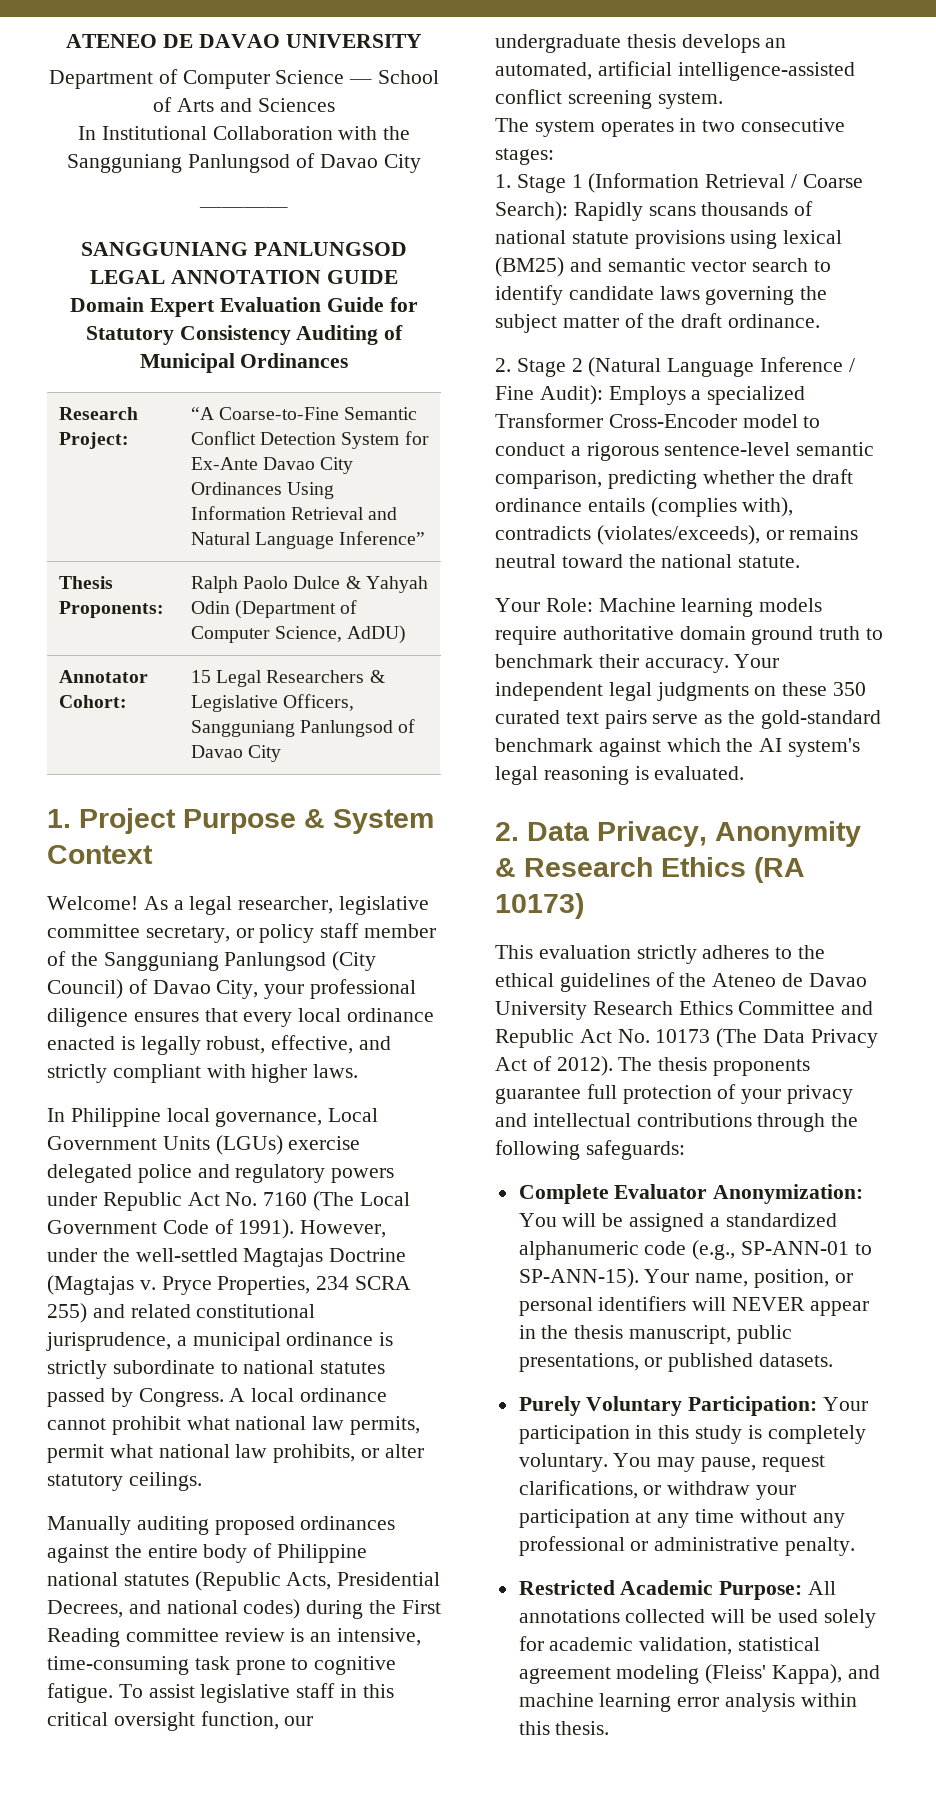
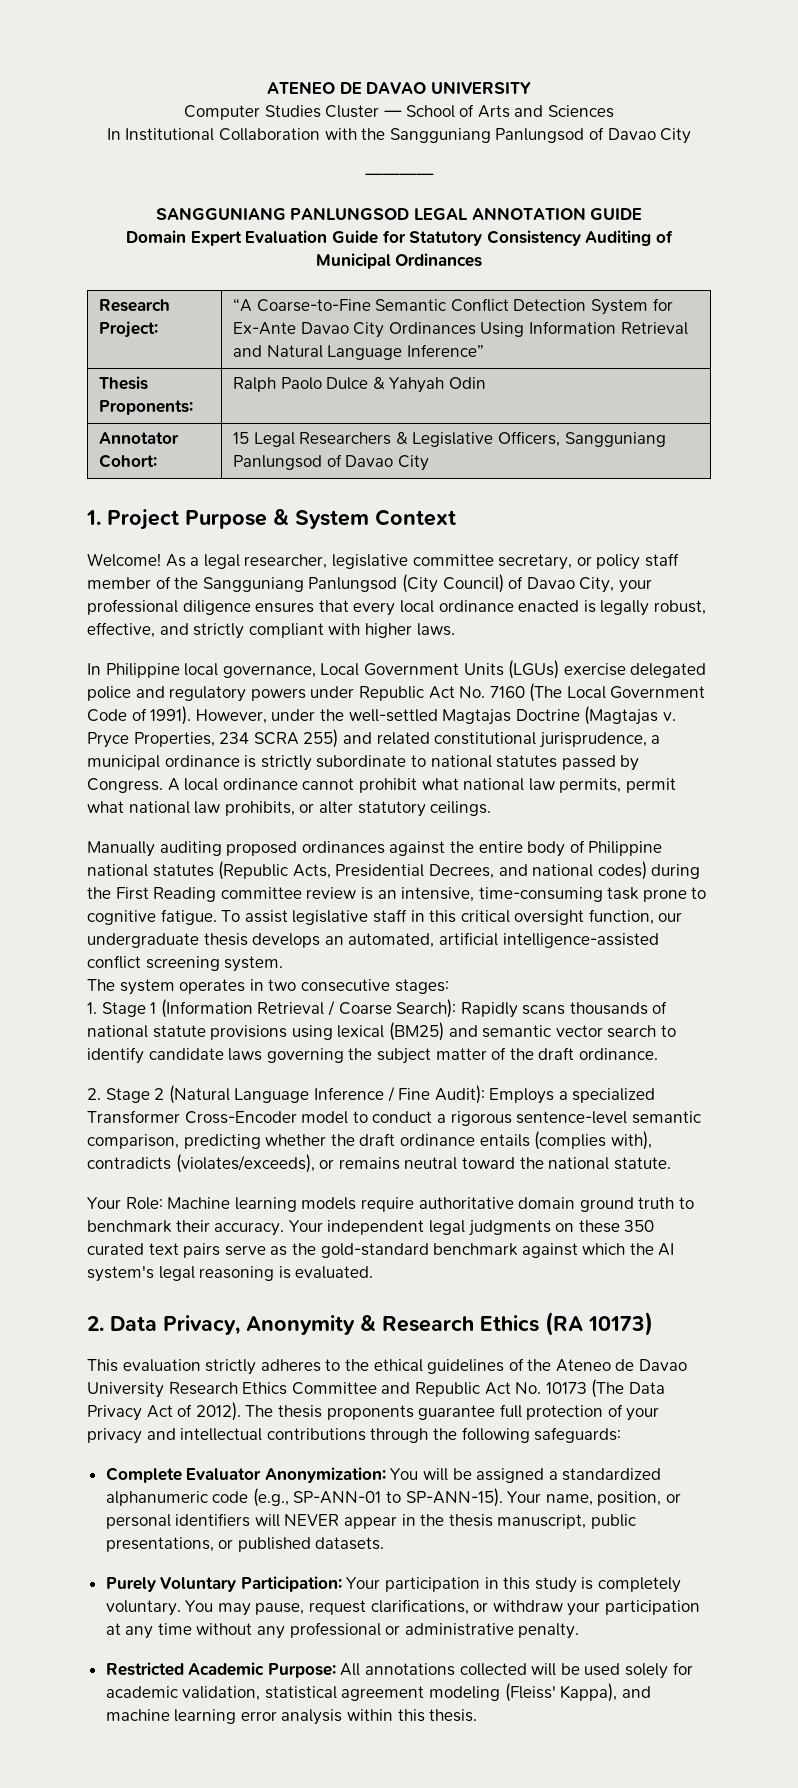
- Department of Computer Science — School of Arts and Sciences
+ Computer Studies Cluster — School of Arts and Sciences
- Thesis Proponents: | Ralph Paolo Dulce & Yahyah Odin (Department of Computer Science, AdDU)
+ Thesis Proponents: | Ralph Paolo Dulce & Yahyah Odin

